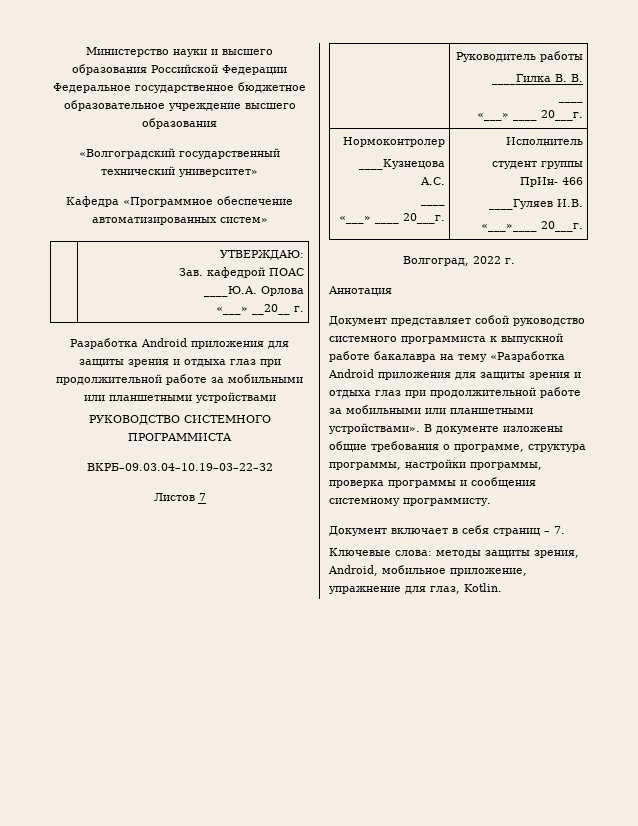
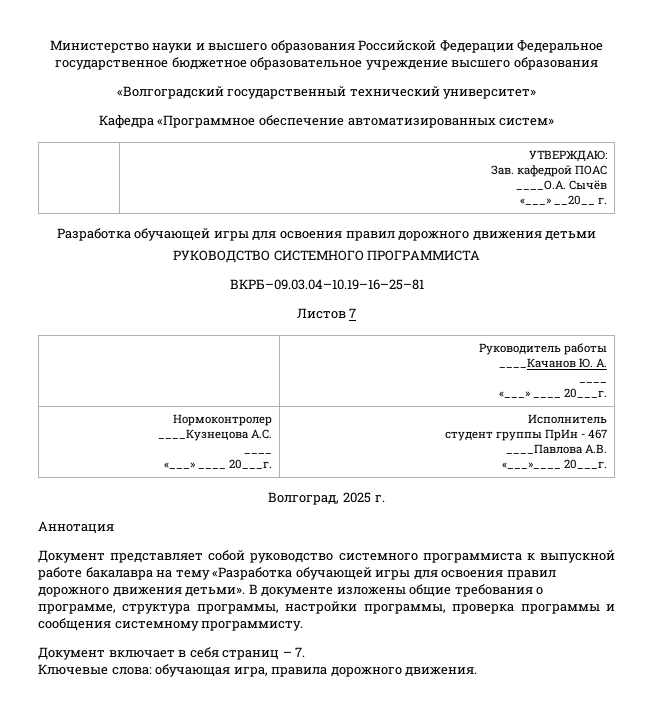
  | УТВЕРЖДАЮ:
  Зав. кафедрой ПОАС
- ____Ю.А. Орлова
+ ____О.А. Сычёв
- Разработка Android приложения для защиты зрения и отдыха глаз при продолжительной работе за мобильными или планшетными устройствами
+ Разработка обучающей игры для освоения правил дорожного движения детьми
- ВКРБ–09.03.04–10.19–03–22–32
+ ВКРБ–09.03.04–10.19–16–25–81
  | Руководитель работы
- ____Гилка В. В.
+ ____Качанов Ю. А.
  Нормоконтролер
  ____Кузнецова А.С.
  ____
  «___» ____ 20___г. | Исполнитель
- студент группы ПрИн- 466
- ____Гуляев И.В.
+ студент группы ПрИн - 467
+ ____Павлова А.В.
- Волгоград, 2022 г.
+ Волгоград, 2025 г.
- Документ представляет собой руководство системного программиста к выпускной работе бакалавра на тему «Разработка Android приложения для защиты зрения и отдыха глаз при продолжительной работе за мобильными или планшетными устройствами».
+ Документ представляет собой руководство системного программиста к выпускной работе бакалавра на тему «Разработка обучающей игры для освоения правил дорожного движения детьми».
- Ключевые слова: методы защиты зрения, Android, мобильное приложение, упражнение для глаз, Kotlin.
+ Ключевые слова: обучающая игра, правила дорожного движения.

